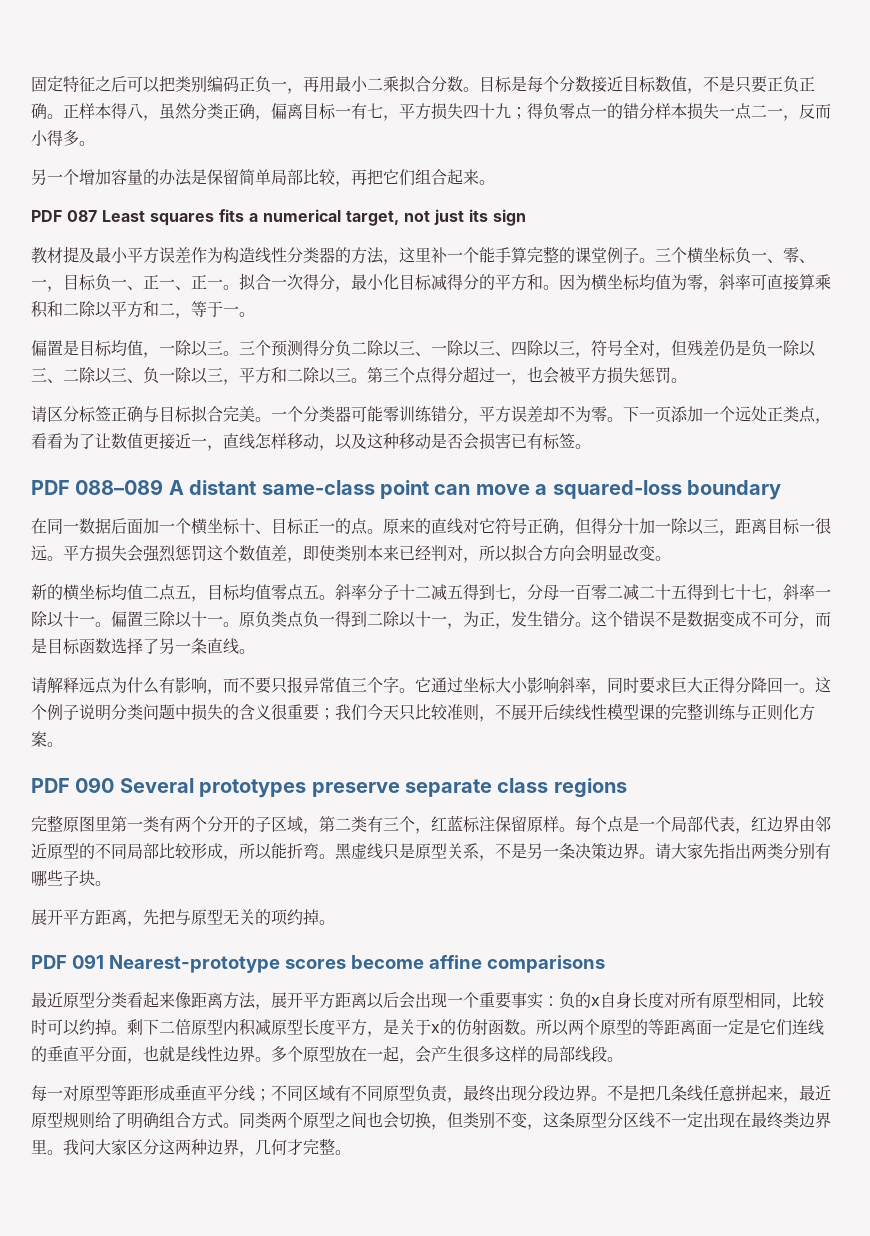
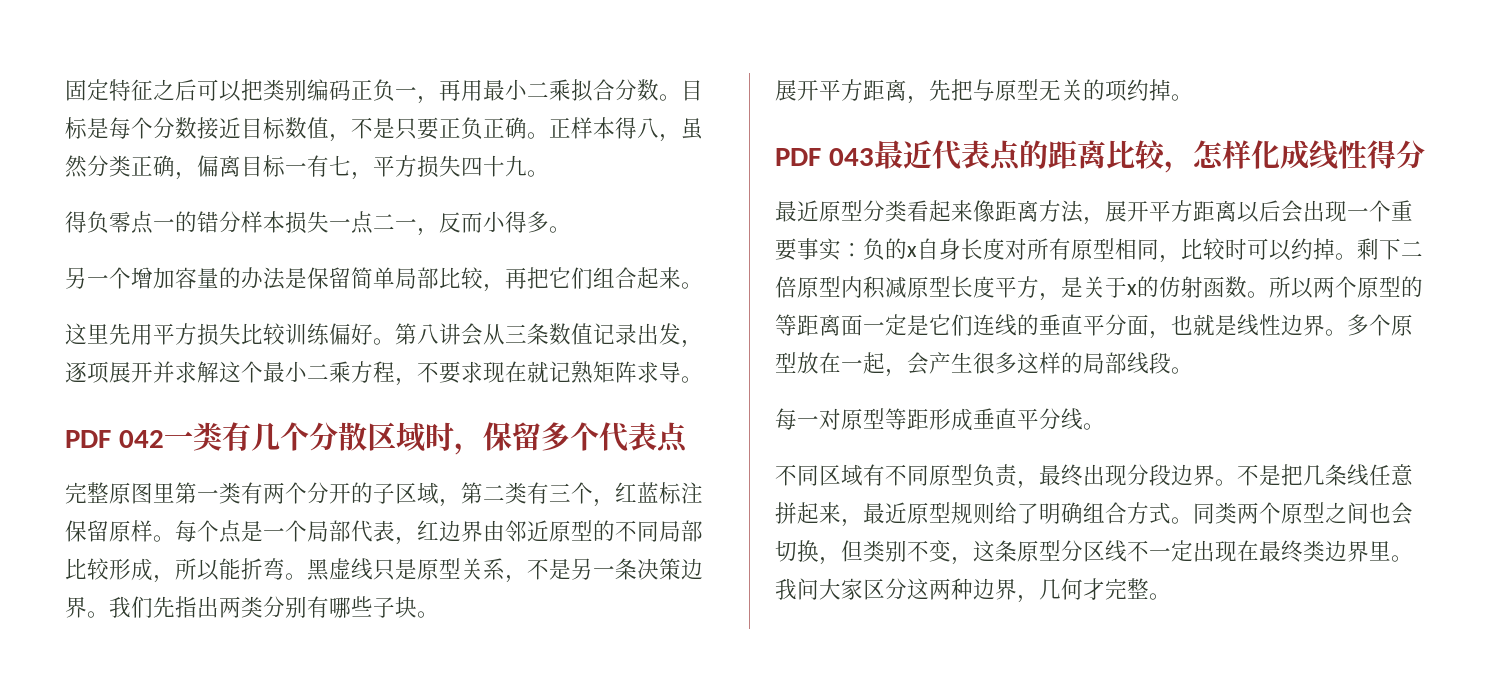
- 正样本得八，虽然分类正确，偏离目标一有七，平方损失四十九；得负零点一的错分样本损失一点二一，反而小得多。
+ 正样本得八，虽然分类正确，偏离目标一有七，平方损失四十九。
+ 得负零点一的错分样本损失一点二一，反而小得多。
- PDF 087 Least squares fits a numerical target, not just its sign
- 教材提及最小平方误差作为构造线性分类器的方法，这里补一个能手算完整的课堂例子。三个横坐标负一、零、一，目标负一、正一、正一。拟合一次得分，最小化目标减得分的平方和。因为横坐标均值为零，斜率可直接算乘积和二除以平方和二，等于一。
- 偏置是目标均值，一除以三。三个预测得分负二除以三、一除以三、四除以三，符号全对，但残差仍是负一除以三、二除以三、负一除以三，平方和二除以三。第三个点得分超过一，也会被平方损失惩罚。
- 请区分标签正确与目标拟合完美。一个分类器可能零训练错分，平方误差却不为零。下一页添加一个远处正类点，看看为了让数值更接近一，直线怎样移动，以及这种移动是否会损害已有标签。
- PDF 088–089 A distant same-class point can move a squared-loss boundary
- 在同一数据后面加一个横坐标十、目标正一的点。原来的直线对它符号正确，但得分十加一除以三，距离目标一很远。平方损失会强烈惩罚这个数值差，即使类别本来已经判对，所以拟合方向会明显改变。
- 新的横坐标均值二点五，目标均值零点五。斜率分子十二减五得到七，分母一百零二减二十五得到七十七，斜率一除以十一。偏置三除以十一。原负类点负一得到二除以十一，为正，发生错分。这个错误不是数据变成不可分，而是目标函数选择了另一条直线。
- 请解释远点为什么有影响，而不要只报异常值三个字。它通过坐标大小影响斜率，同时要求巨大正得分降回一。这个例子说明分类问题中损失的含义很重要；我们今天只比较准则，不展开后续线性模型课的完整训练与正则化方案。
- PDF 090 Several prototypes preserve separate class regions
+ 这里先用平方损失比较训练偏好。第八讲会从三条数值记录出发，逐项展开并求解这个最小二乘方程，不要求现在就记熟矩阵求导。
+ PDF 042一类有几个分散区域时，保留多个代表点
- 请大家先指出两类分别有哪些子块。
+ 我们先指出两类分别有哪些子块。
- PDF 091 Nearest-prototype scores become affine comparisons
+ PDF 043最近代表点的距离比较，怎样化成线性得分
- 每一对原型等距形成垂直平分线；不同区域有不同原型负责，最终出现分段边界。
+ 每一对原型等距形成垂直平分线。
+ 不同区域有不同原型负责，最终出现分段边界。

